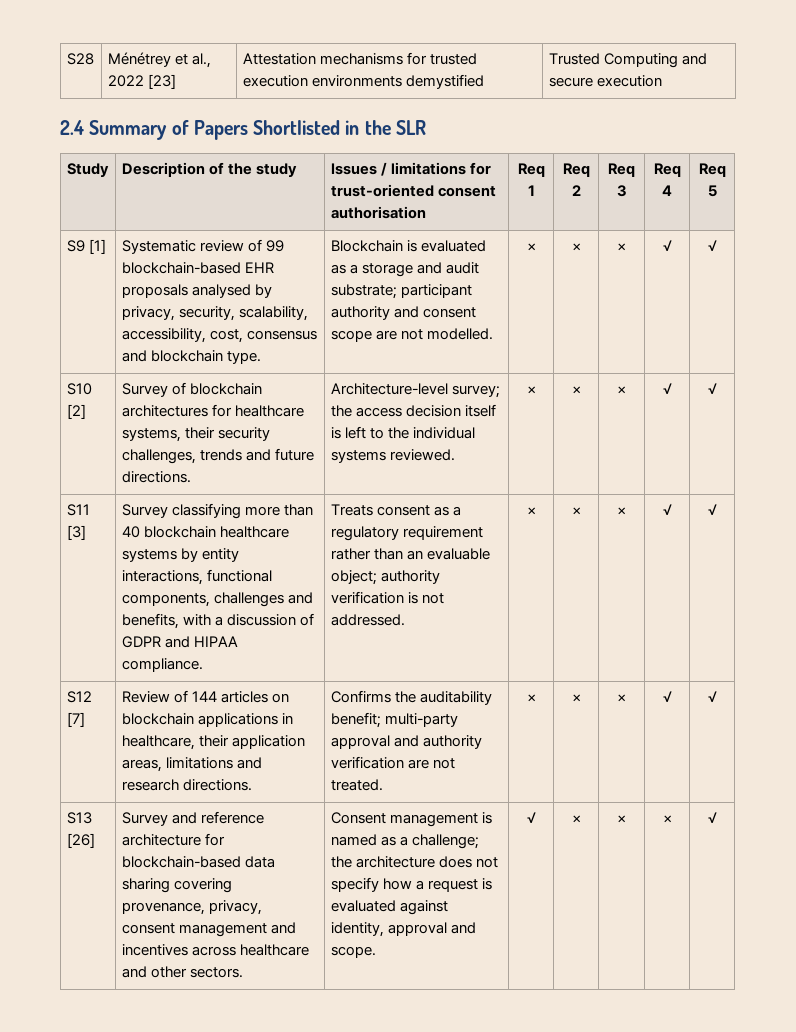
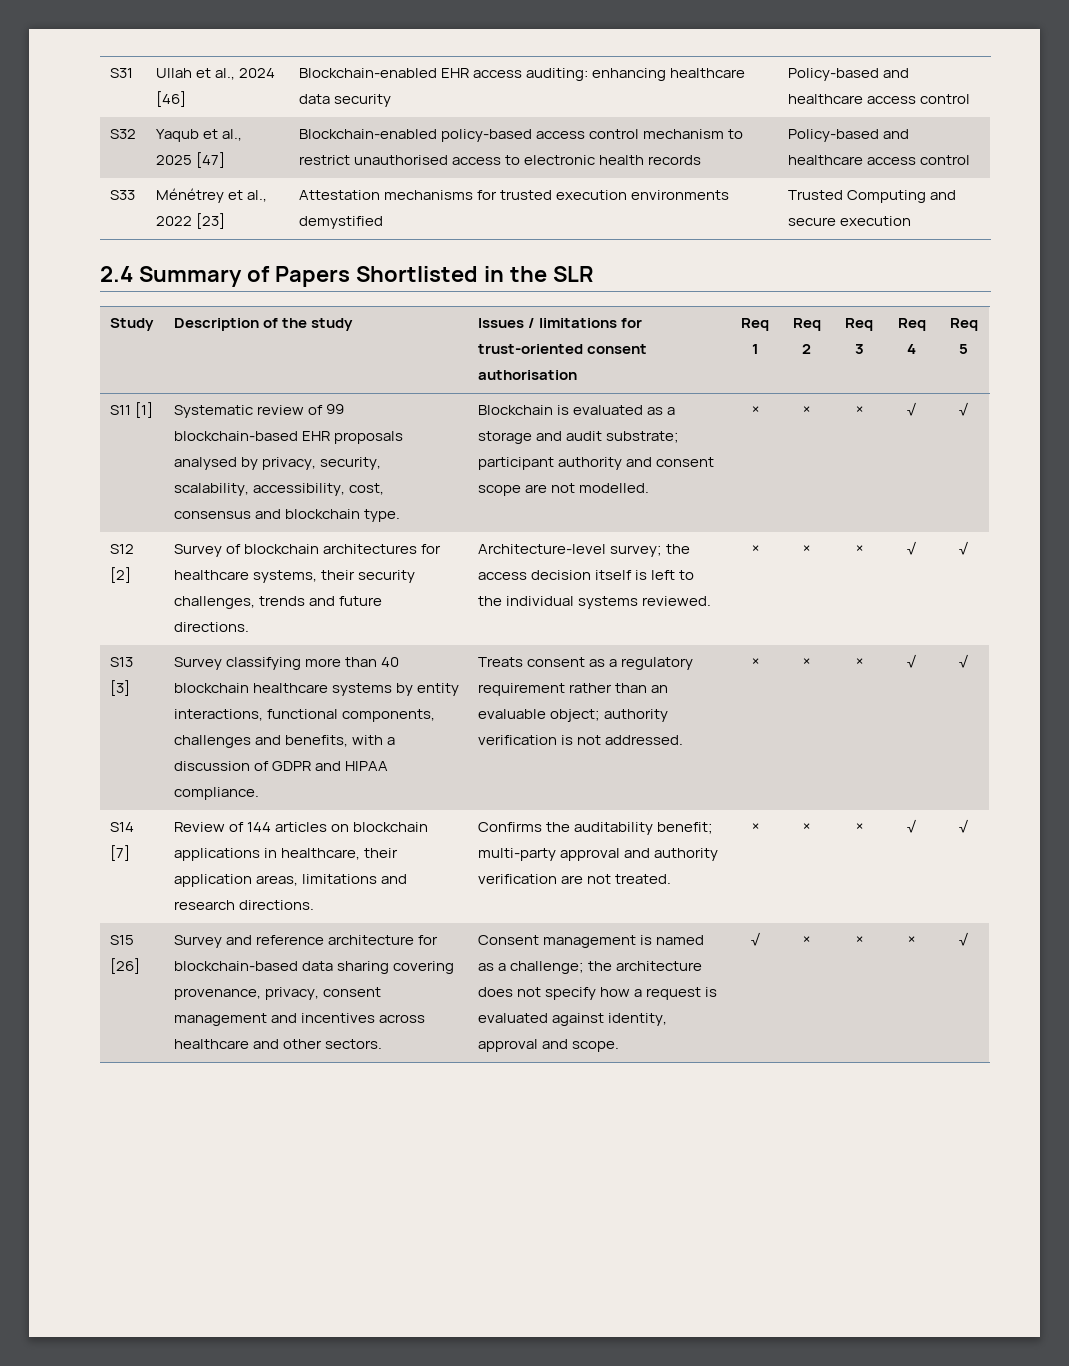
- S28 | Ménétrey et al., 2022 [23] | Attestation mechanisms for trusted execution environments demystified | Trusted Computing and secure execution
+ S31 | Ullah et al., 2024 [46] | Blockchain-enabled EHR access auditing: enhancing healthcare data security | Policy-based and healthcare access control
+ S32 | Yaqub et al., 2025 [47] | Blockchain-enabled policy-based access control mechanism to restrict unauthorised access to electronic health records | Policy-based and healthcare access control
+ S33 | Ménétrey et al., 2022 [23] | Attestation mechanisms for trusted execution environments demystified | Trusted Computing and secure execution
- S9 [1]
+ S11 [1]
- S10 [2] | Survey of blockchain architectures for healthcare systems, their security challenges, trends and future directions. | Architecture-level survey; the access decision itself is left to the individual systems reviewed. | × | × | × | √ | √
+ S12 [2] | Survey of blockchain architectures for healthcare systems, their security challenges, trends and future directions. | Architecture-level survey; the access decision itself is left to the individual systems reviewed. | × | × | × | √ | √
- S11 [3]
+ S13 [3]
- S12 [7] | Review of 144 articles on blockchain applications in healthcare, their application areas, limitations and research directions. | Confirms the auditability benefit; multi-party approval and authority verification are not treated. | × | × | × | √ | √
+ S14 [7] | Review of 144 articles on blockchain applications in healthcare, their application areas, limitations and research directions. | Confirms the auditability benefit; multi-party approval and authority verification are not treated. | × | × | × | √ | √
- S13 [26]
+ S15 [26]

